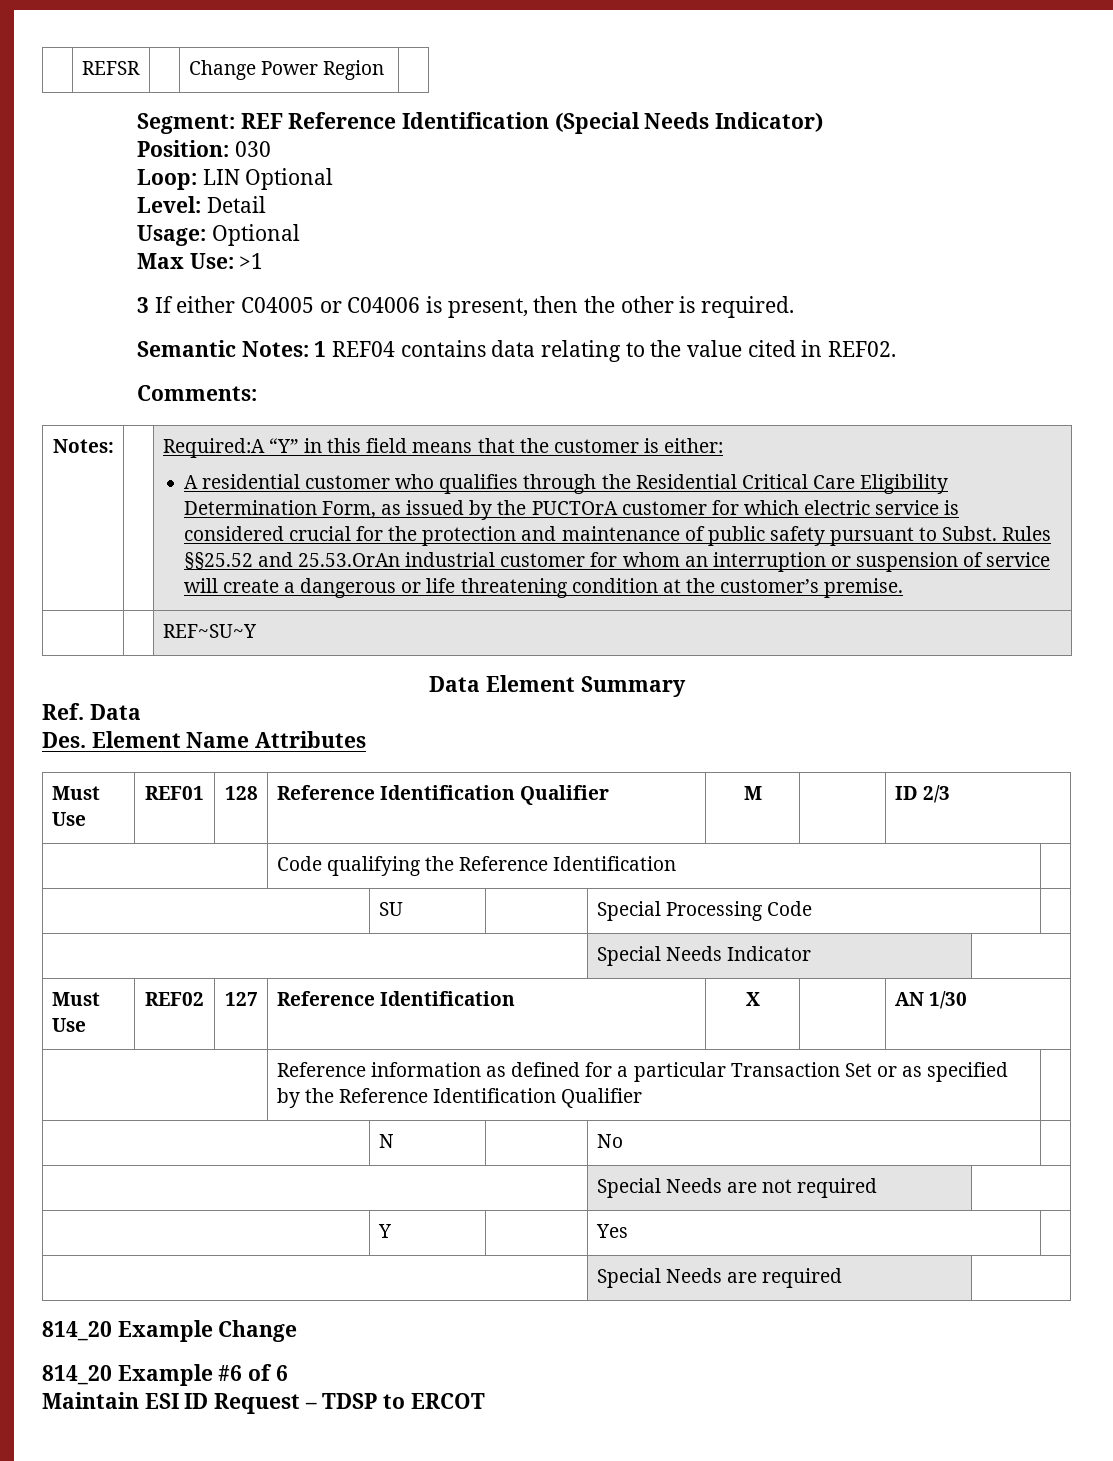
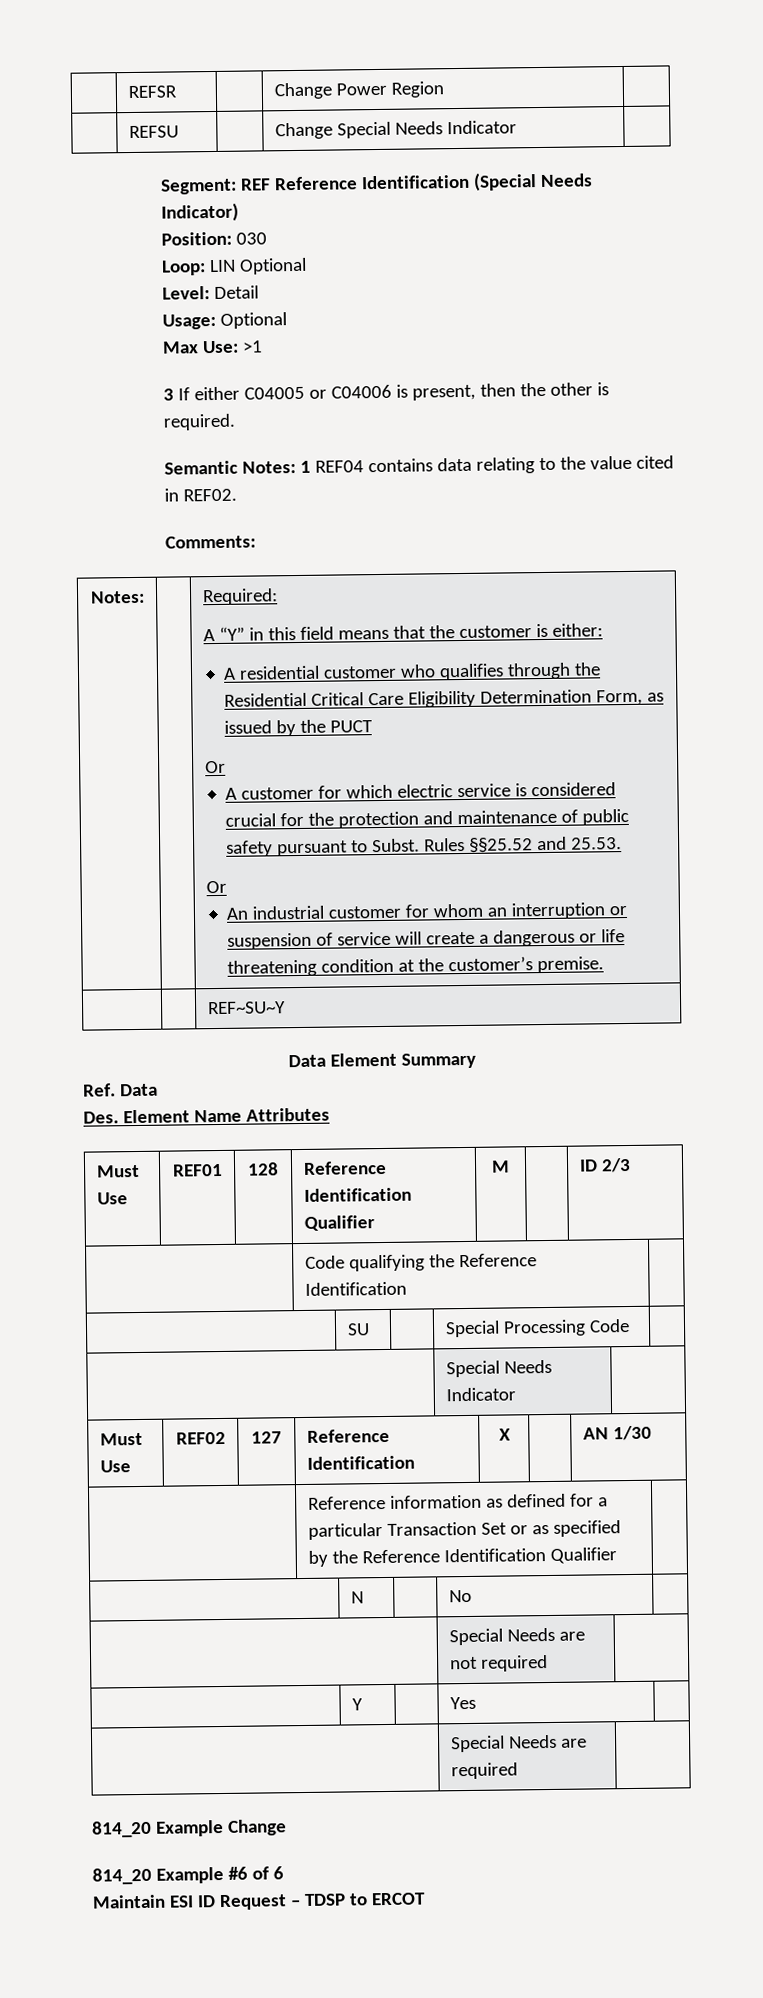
+ | REFSU | | Change Special Needs Indicator |
- Required:A “Y” in this field means that the customer is either:
+ Required:
+ A “Y” in this field means that the customer is either:
- A residential customer who qualifies through the Residential Critical Care Eligibility Determination Form, as issued by the PUCTOrA customer for which electric service is considered crucial for the protection and maintenance of public safety pursuant to Subst.
+ A residential customer who qualifies through the Residential Critical Care Eligibility Determination Form, as issued by the PUCT
+ Or
+ A customer for which electric service is considered crucial for the protection and maintenance of public safety pursuant to Subst.
- Rules §§25.52 and 25.53.OrAn industrial customer for whom an interruption or suspension of service will create a dangerous or life threatening condition at the customer’s premise.
+ Rules §§25.52 and 25.53.
+ Or
+ An industrial customer for whom an interruption or suspension of service will create a dangerous or life threatening condition at the customer’s premise.

